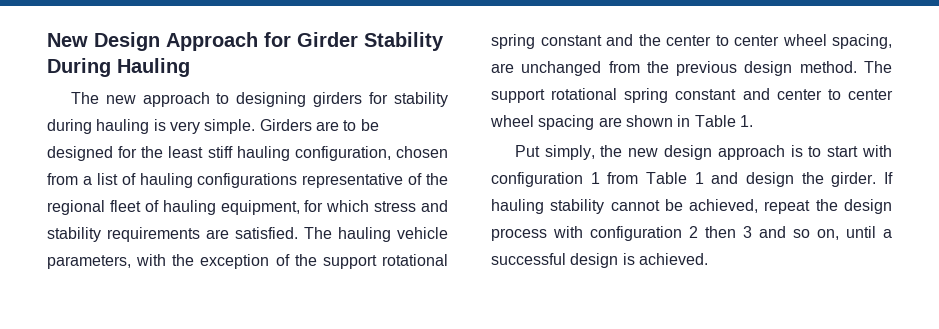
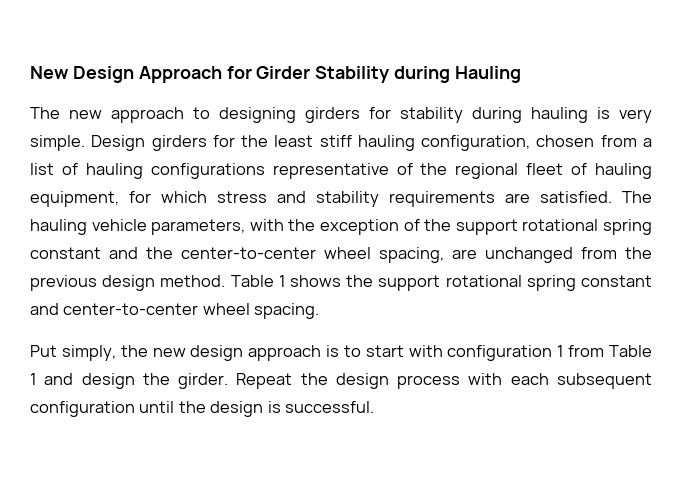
- New Design Approach for Girder Stability During Hauling
+ New Design Approach for Girder Stability during Hauling
- Girders are to be designed for the least stiff hauling configuration, chosen from a list of hauling configurations representative of the regional fleet of hauling equipment, for which stress and stability requirements are satisfied.
+ Design girders for the least stiff hauling configuration, chosen from a list of hauling configurations representative of the regional fleet of hauling equipment, for which stress and stability requirements are satisfied.
- The hauling vehicle parameters, with the exception of the support rotational spring constant and the center to center wheel spacing, are unchanged from the previous design method.
+ The hauling vehicle parameters, with the exception of the support rotational spring constant and the center-to-center wheel spacing, are unchanged from the previous design method.
- The support rotational spring constant and center to center wheel spacing are shown in Table 1.
+ Table 1 shows the support rotational spring constant and center-to-center wheel spacing.
- If hauling stability cannot be achieved, repeat the design process with configuration 2 then 3 and so on, until a successful design is achieved.
+ Repeat the design process with each subsequent configuration until the design is successful.

